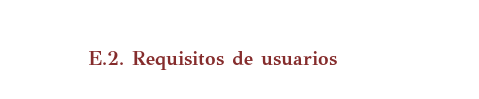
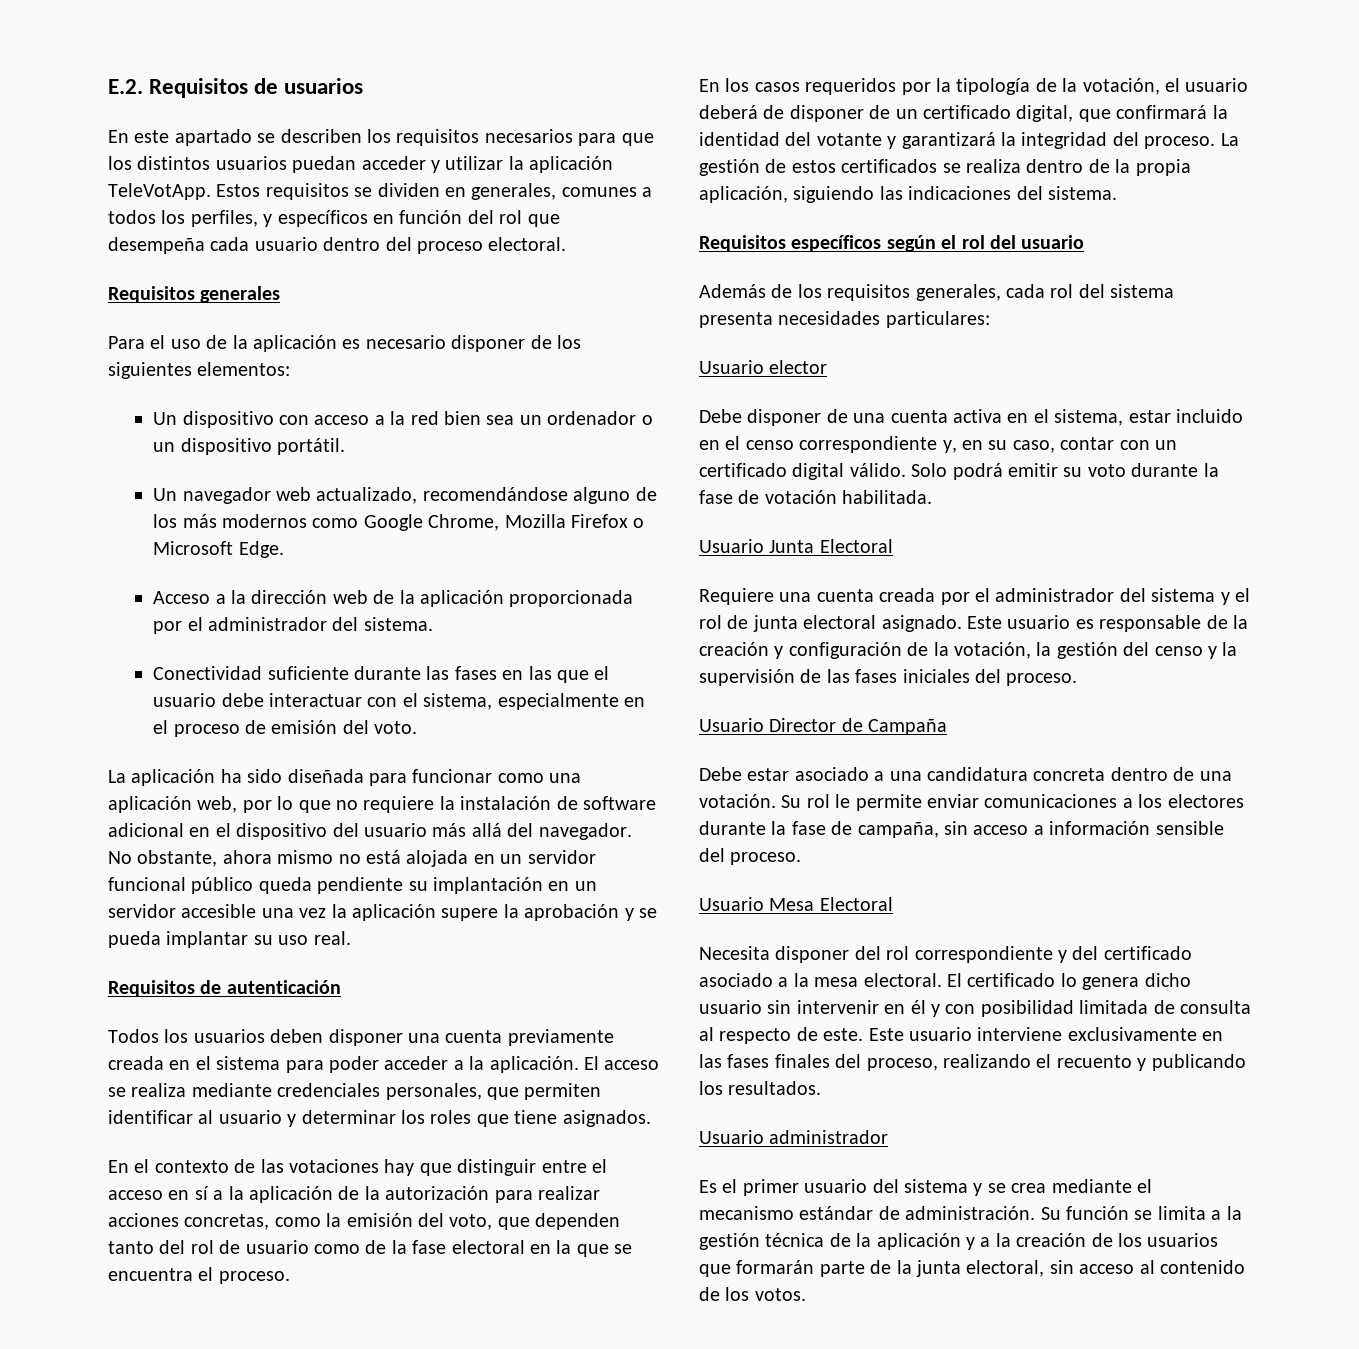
+ En este apartado se describen los requisitos necesarios para que los distintos usuarios puedan acceder y utilizar la aplicación TeleVotApp. Estos requisitos se dividen en generales, comunes a todos los perfiles, y específicos en función del rol que desempeña cada usuario dentro del proceso electoral.
+ Requisitos generales
+ Para el uso de la aplicación es necesario disponer de los siguientes elementos:
+ Un dispositivo con acceso a la red bien sea un ordenador o un dispositivo portátil.
+ Un navegador web actualizado, recomendándose alguno de los más modernos como Google Chrome, Mozilla Firefox o Microsoft Edge.
+ Acceso a la dirección web de la aplicación proporcionada por el administrador del sistema.
+ Conectividad suficiente durante las fases en las que el usuario debe interactuar con el sistema, especialmente en el proceso de emisión del voto.
+ La aplicación ha sido diseñada para funcionar como una aplicación web, por lo que no requiere la instalación de software adicional en el dispositivo del usuario más allá del navegador. No obstante, ahora mismo no está alojada en un servidor funcional público queda pendiente su implantación en un servidor accesible una vez la aplicación supere la aprobación y se pueda implantar su uso real.
+ Requisitos de autenticación
+ Todos los usuarios deben disponer una cuenta previamente creada en el sistema para poder acceder a la aplicación. El acceso se realiza mediante credenciales personales, que permiten identificar al usuario y determinar los roles que tiene asignados.
+ En el contexto de las votaciones hay que distinguir entre el acceso en sí a la aplicación de la autorización para realizar acciones concretas, como la emisión del voto, que dependen tanto del rol de usuario como de la fase electoral en la que se encuentra el proceso.
+ En los casos requeridos por la tipología de la votación, el usuario deberá de disponer de un certificado digital, que confirmará la identidad del votante y garantizará la integridad del proceso. La gestión de estos certificados se realiza dentro de la propia aplicación, siguiendo las indicaciones del sistema.
+ Requisitos específicos según el rol del usuario
+ Además de los requisitos generales, cada rol del sistema presenta necesidades particulares:
+ Usuario elector
+ Debe disponer de una cuenta activa en el sistema, estar incluido en el censo correspondiente y, en su caso, contar con un certificado digital válido. Solo podrá emitir su voto durante la fase de votación habilitada.
+ Usuario Junta Electoral
+ Requiere una cuenta creada por el administrador del sistema y el rol de junta electoral asignado. Este usuario es responsable de la creación y configuración de la votación, la gestión del censo y la supervisión de las fases iniciales del proceso.
+ Usuario Director de Campaña
+ Debe estar asociado a una candidatura concreta dentro de una votación. Su rol le permite enviar comunicaciones a los electores durante la fase de campaña, sin acceso a información sensible del proceso.
+ Usuario Mesa Electoral
+ Necesita disponer del rol correspondiente y del certificado asociado a la mesa electoral. El certificado lo genera dicho usuario sin intervenir en él y con posibilidad limitada de consulta al respecto de este. Este usuario interviene exclusivamente en las fases finales del proceso, realizando el recuento y publicando los resultados.
+ Usuario administrador
+ Es el primer usuario del sistema y se crea mediante el mecanismo estándar de administración. Su función se limita a la gestión técnica de la aplicación y a la creación de los usuarios que formarán parte de la junta electoral, sin acceso al contenido de los votos.

